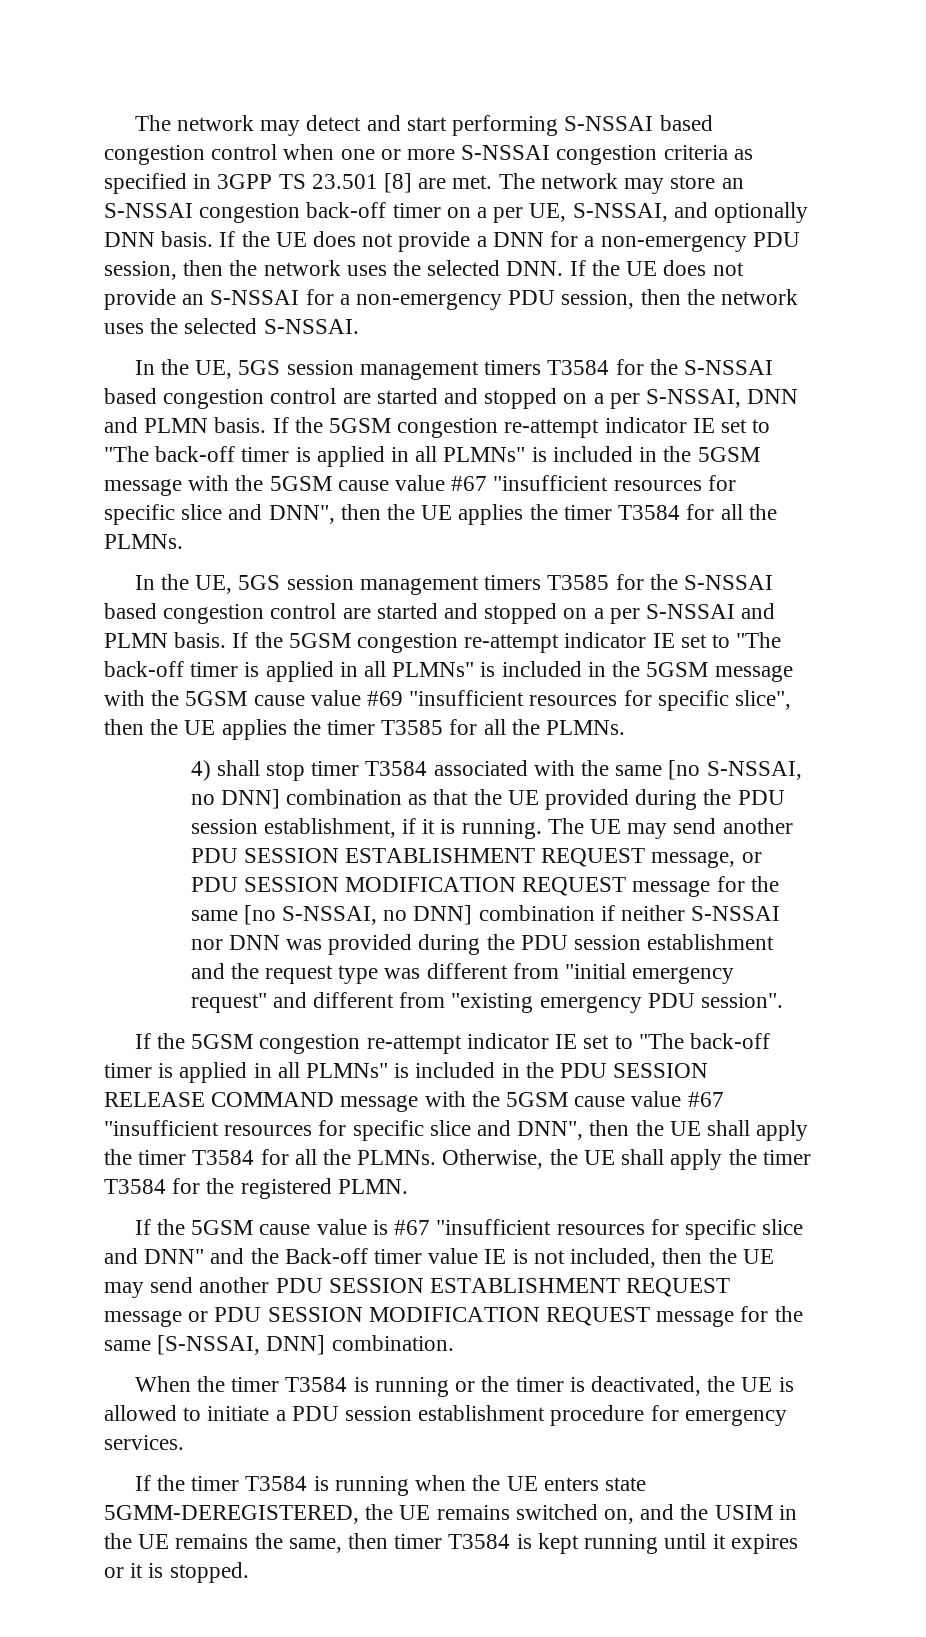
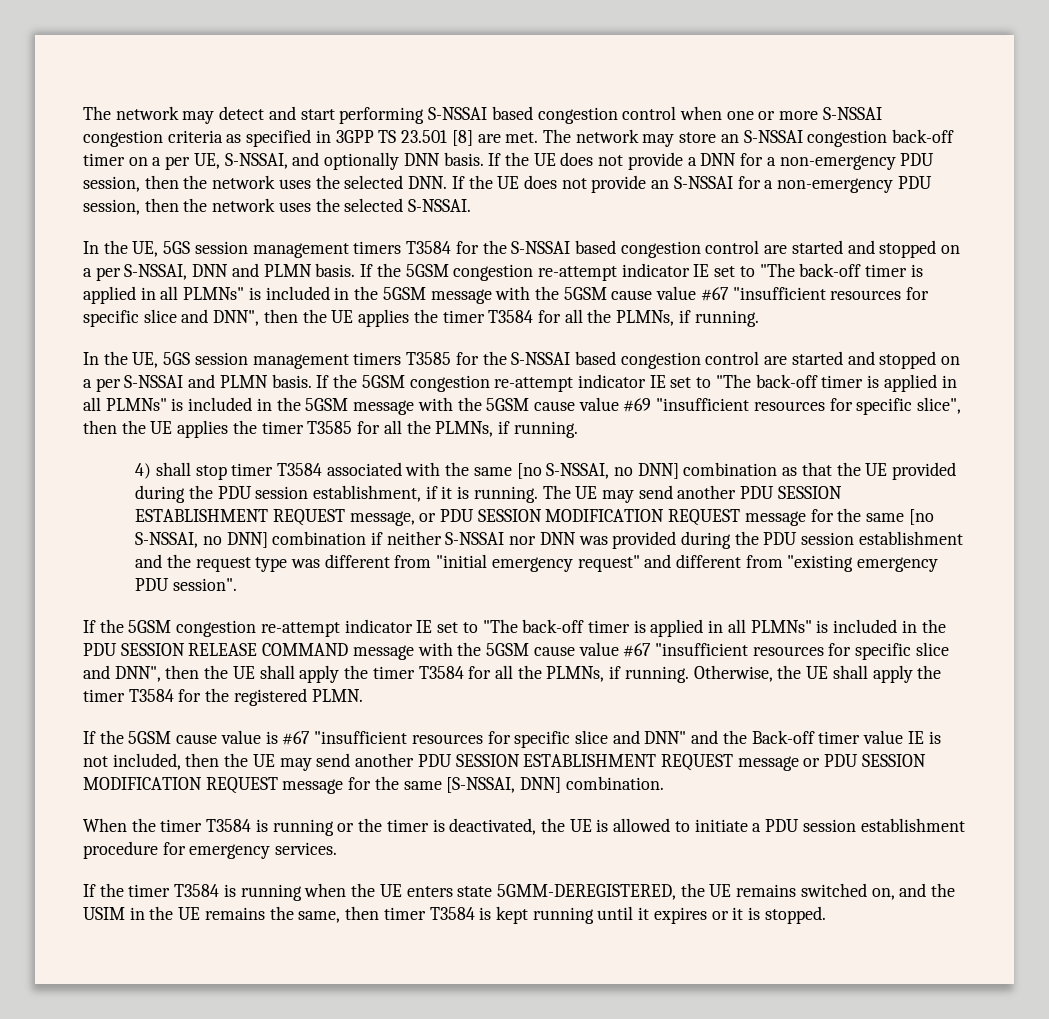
- If the 5GSM congestion re-attempt indicator IE set to "The back-off timer is applied in all PLMNs" is included in the 5GSM message with the 5GSM cause value #67 "insufficient resources for specific slice and DNN", then the UE applies the timer T3584 for all the PLMNs.
+ If the 5GSM congestion re-attempt indicator IE set to "The back-off timer is applied in all PLMNs" is included in the 5GSM message with the 5GSM cause value #67 "insufficient resources for specific slice and DNN", then the UE applies the timer T3584 for all the PLMNs, if running.
- If the 5GSM congestion re-attempt indicator IE set to "The back-off timer is applied in all PLMNs" is included in the 5GSM message with the 5GSM cause value #69 "insufficient resources for specific slice", then the UE applies the timer T3585 for all the PLMNs.
+ If the 5GSM congestion re-attempt indicator IE set to "The back-off timer is applied in all PLMNs" is included in the 5GSM message with the 5GSM cause value #69 "insufficient resources for specific slice", then the UE applies the timer T3585 for all the PLMNs, if running.
- If the 5GSM congestion re-attempt indicator IE set to "The back-off timer is applied in all PLMNs" is included in the PDU SESSION RELEASE COMMAND message with the 5GSM cause value #67 "insufficient resources for specific slice and DNN", then the UE shall apply the timer T3584 for all the PLMNs.
+ If the 5GSM congestion re-attempt indicator IE set to "The back-off timer is applied in all PLMNs" is included in the PDU SESSION RELEASE COMMAND message with the 5GSM cause value #67 "insufficient resources for specific slice and DNN", then the UE shall apply the timer T3584 for all the PLMNs, if running.

